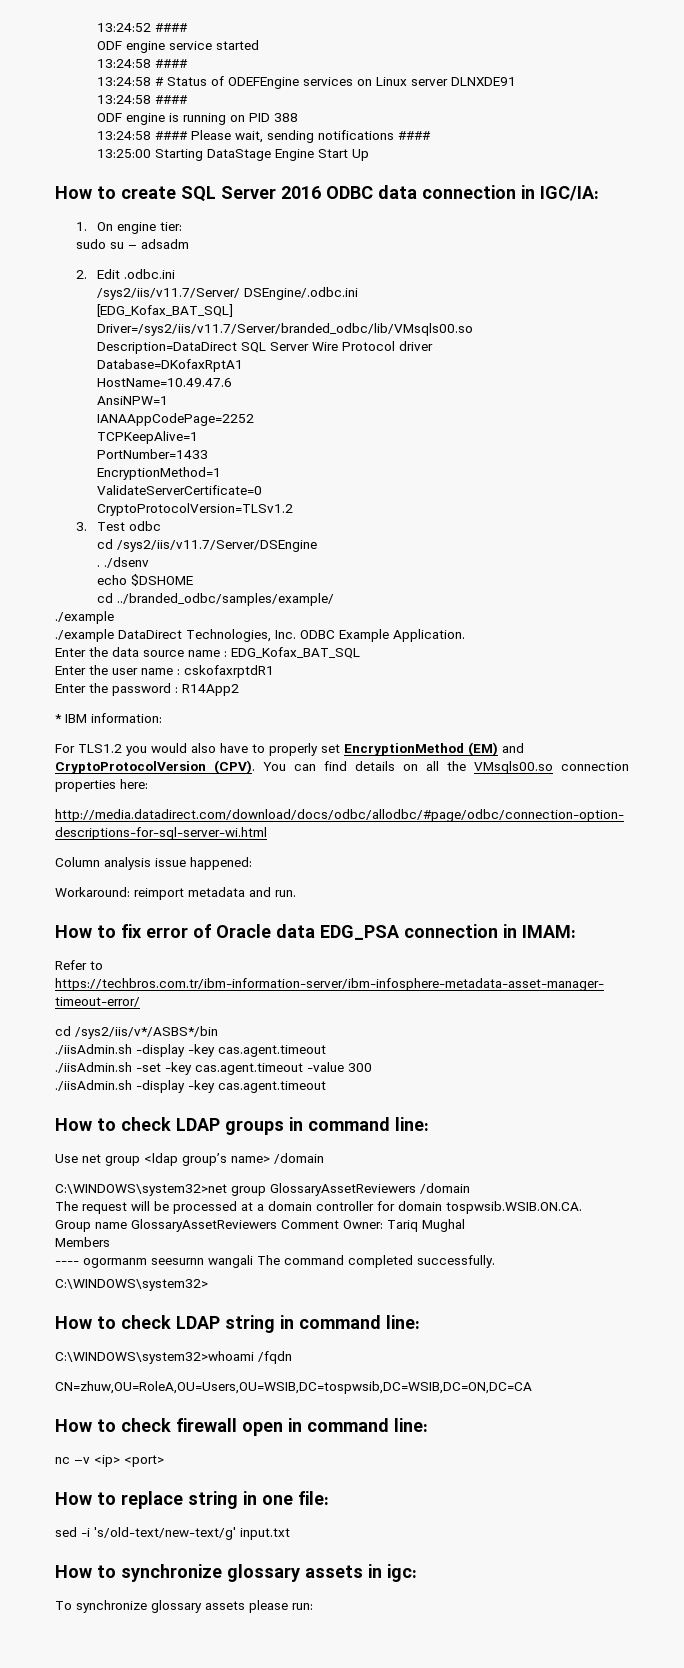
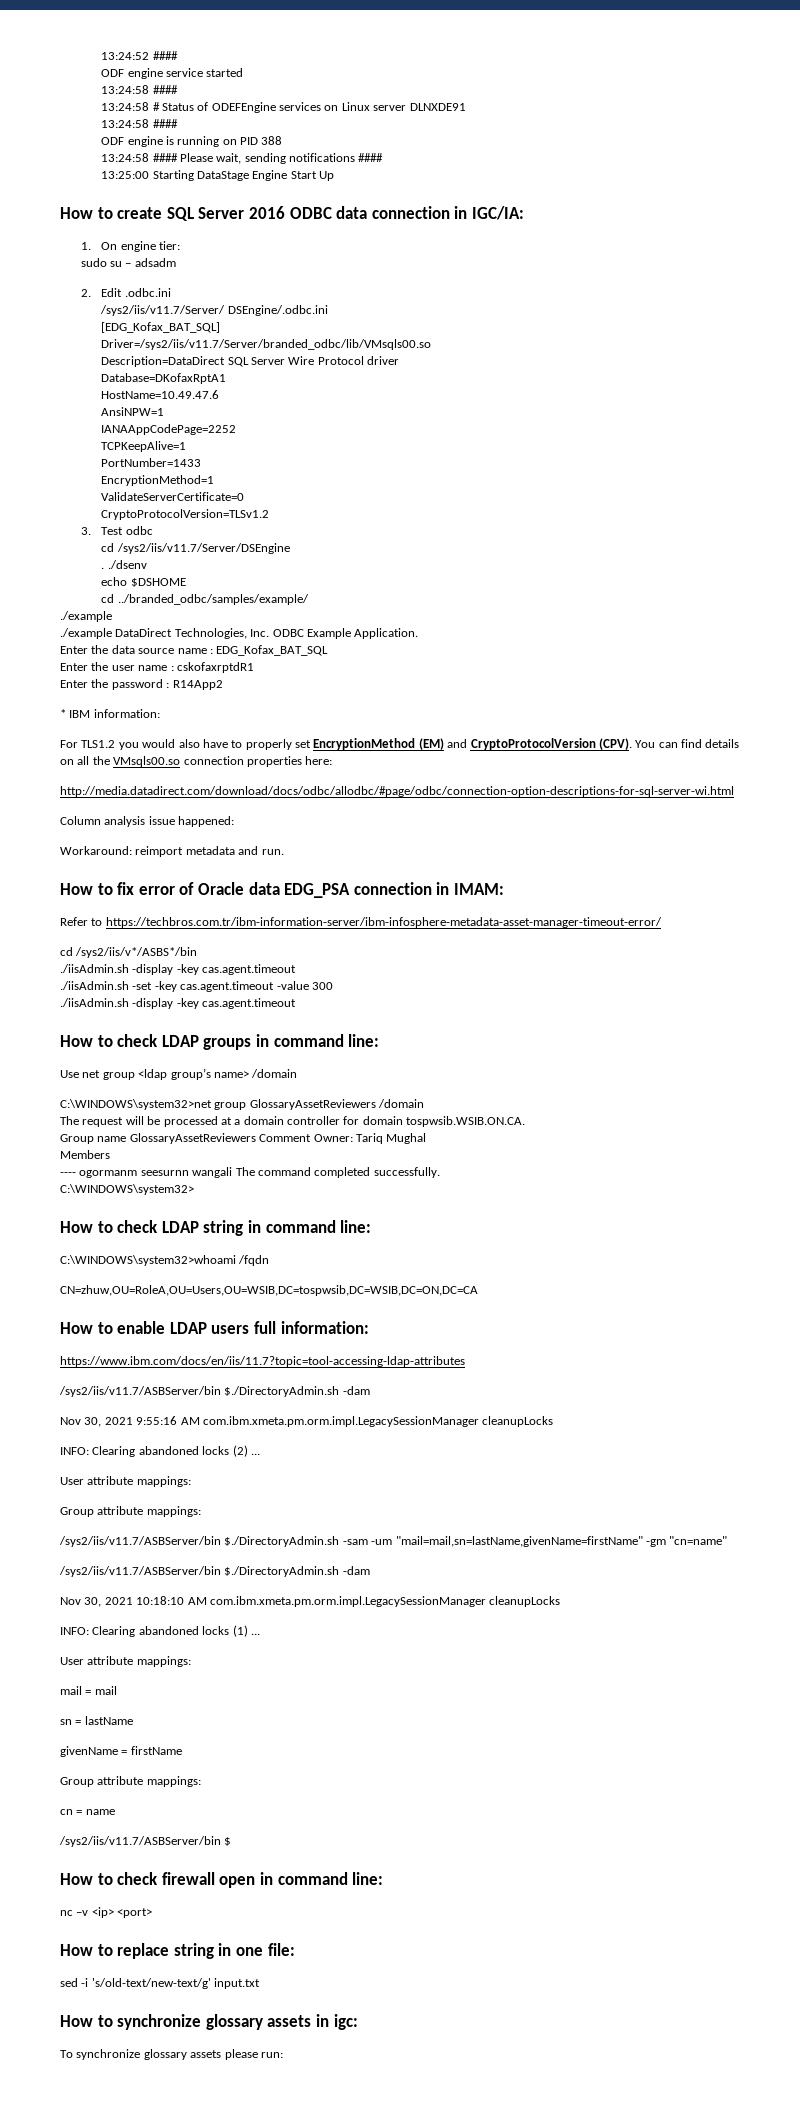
+ How to enable LDAP users full information:
+ https://www.ibm.com/docs/en/iis/11.7?topic=tool-accessing-ldap-attributes
+ /sys2/iis/v11.7/ASBServer/bin $./DirectoryAdmin.sh -dam
+ Nov 30, 2021 9:55:16 AM com.ibm.xmeta.pm.orm.impl.LegacySessionManager cleanupLocks
+ INFO: Clearing abandoned locks (2) ...
+ User attribute mappings:
+ Group attribute mappings:
+ /sys2/iis/v11.7/ASBServer/bin $./DirectoryAdmin.sh -sam -um "mail=mail,sn=lastName,givenName=firstName" -gm "cn=name"
+ /sys2/iis/v11.7/ASBServer/bin $./DirectoryAdmin.sh -dam
+ Nov 30, 2021 10:18:10 AM com.ibm.xmeta.pm.orm.impl.LegacySessionManager cleanupLocks
+ INFO: Clearing abandoned locks (1) ...
+ User attribute mappings:
+ mail = mail
+ sn = lastName
+ givenName = firstName
+ Group attribute mappings:
+ cn = name
+ /sys2/iis/v11.7/ASBServer/bin $

